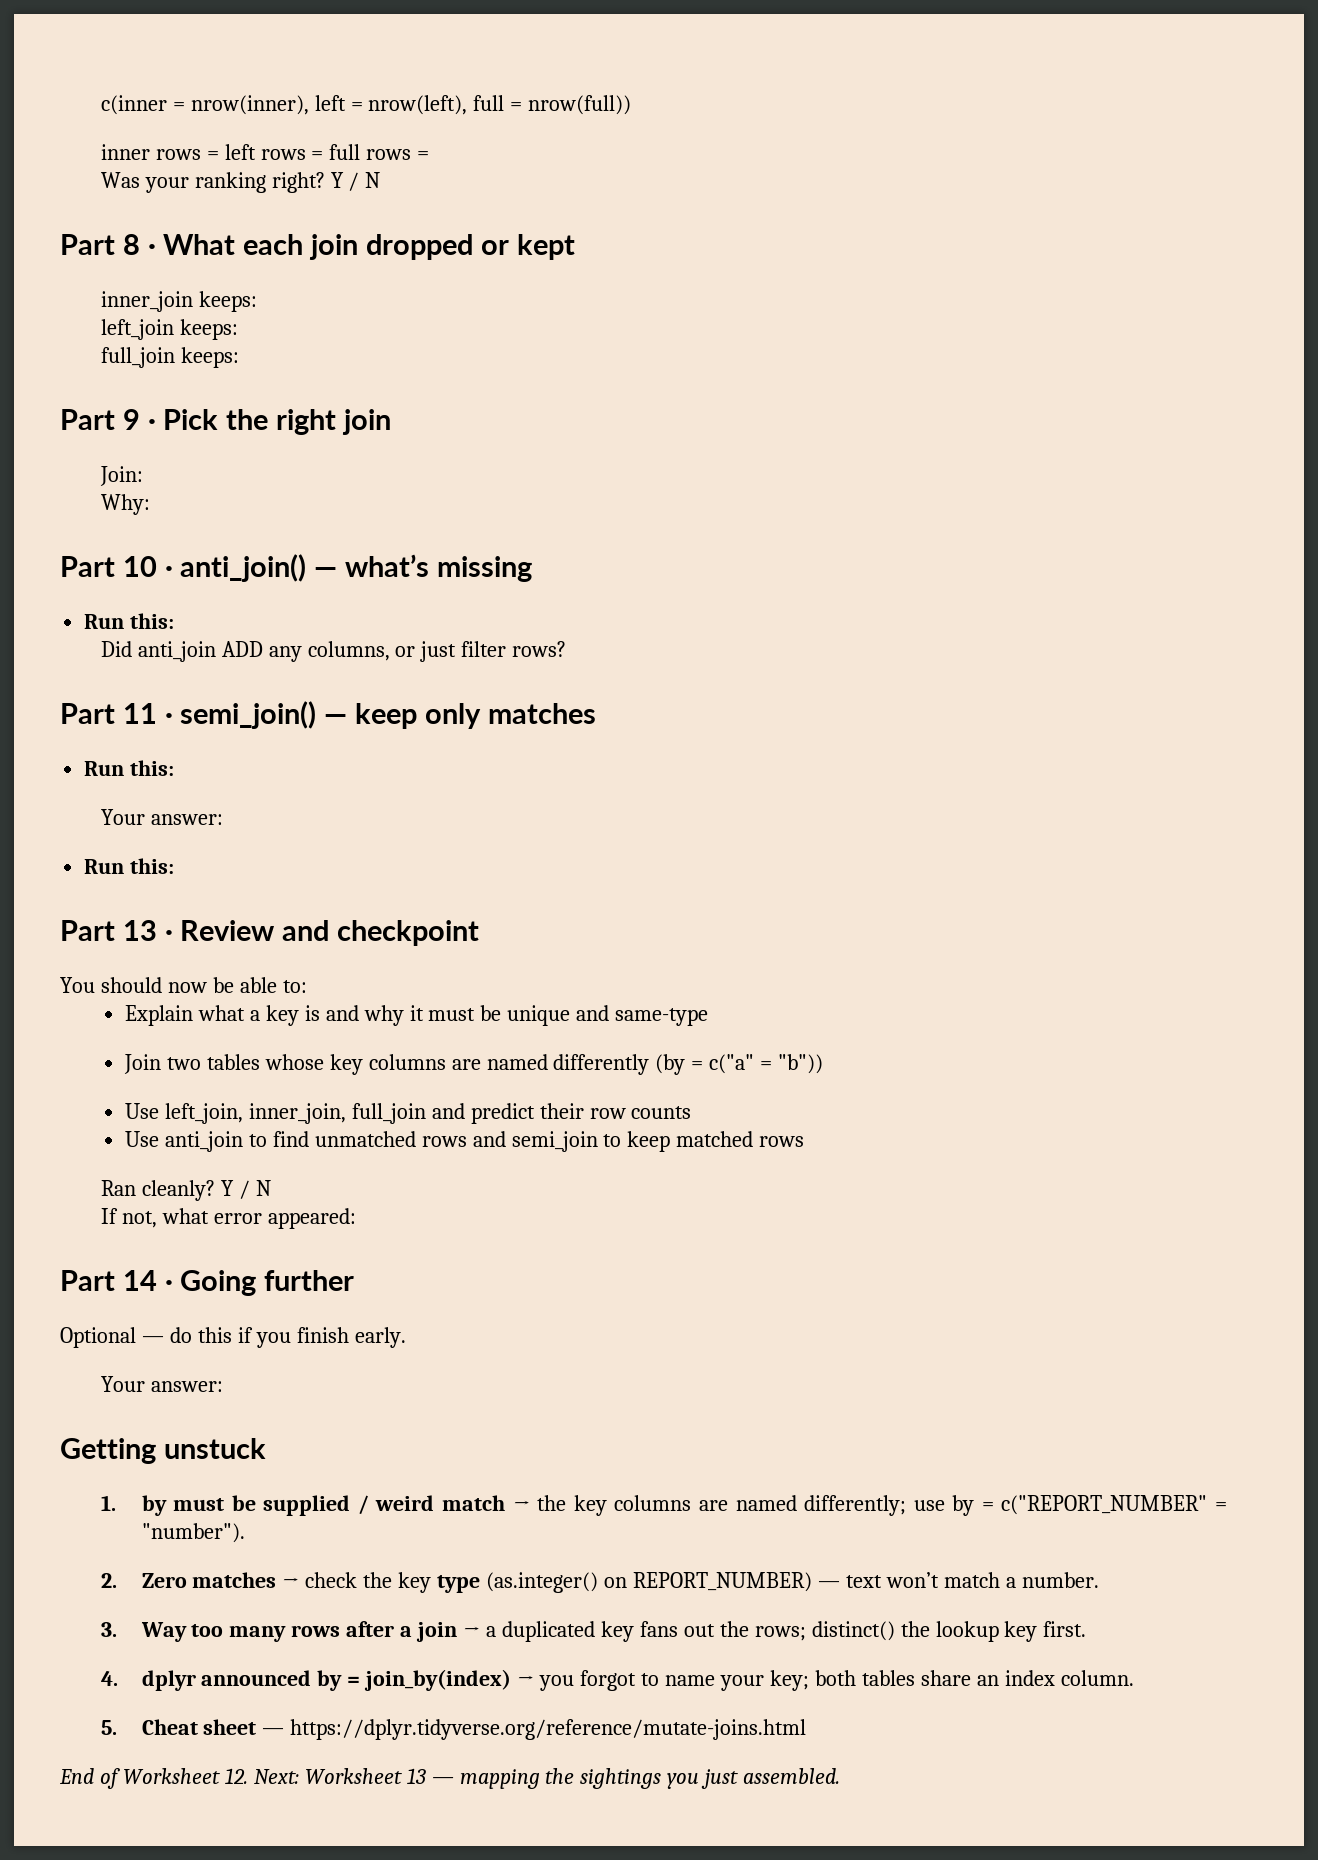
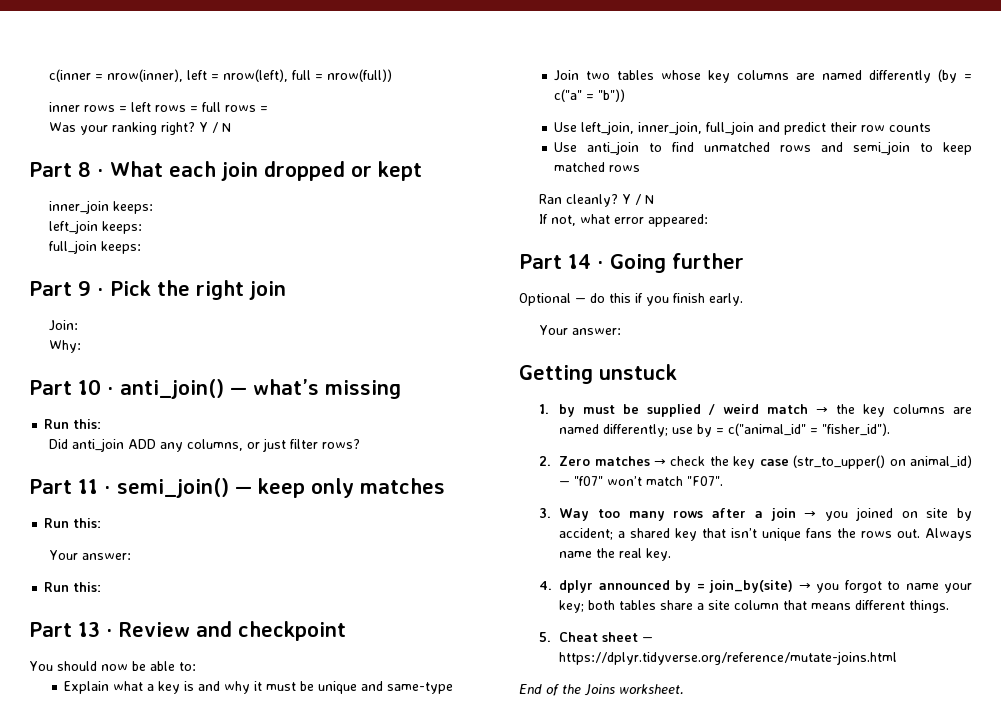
- 1. by must be supplied / weird match → the key columns are named differently; use by = c("REPORT_NUMBER" = "number").
+ 1. by must be supplied / weird match → the key columns are named differently; use by = c("animal_id" = "fisher_id").
- 2. Zero matches → check the key type (as.integer() on REPORT_NUMBER) — text won’t match a number.
+ 2. Zero matches → check the key case (str_to_upper() on animal_id) — "f07" won’t match "F07".
- 3. Way too many rows after a join → a duplicated key fans out the rows; distinct() the lookup key first.
+ 3. Way too many rows after a join → you joined on site by accident; a shared key that isn’t unique fans the rows out. Always name the real key.
- 4. dplyr announced by = join_by(index) → you forgot to name your key; both tables share an index column.
+ 4. dplyr announced by = join_by(site) → you forgot to name your key; both tables share a site column that means different things.
- End of Worksheet 12. Next: Worksheet 13 — mapping the sightings you just assembled.
+ End of the Joins worksheet.

